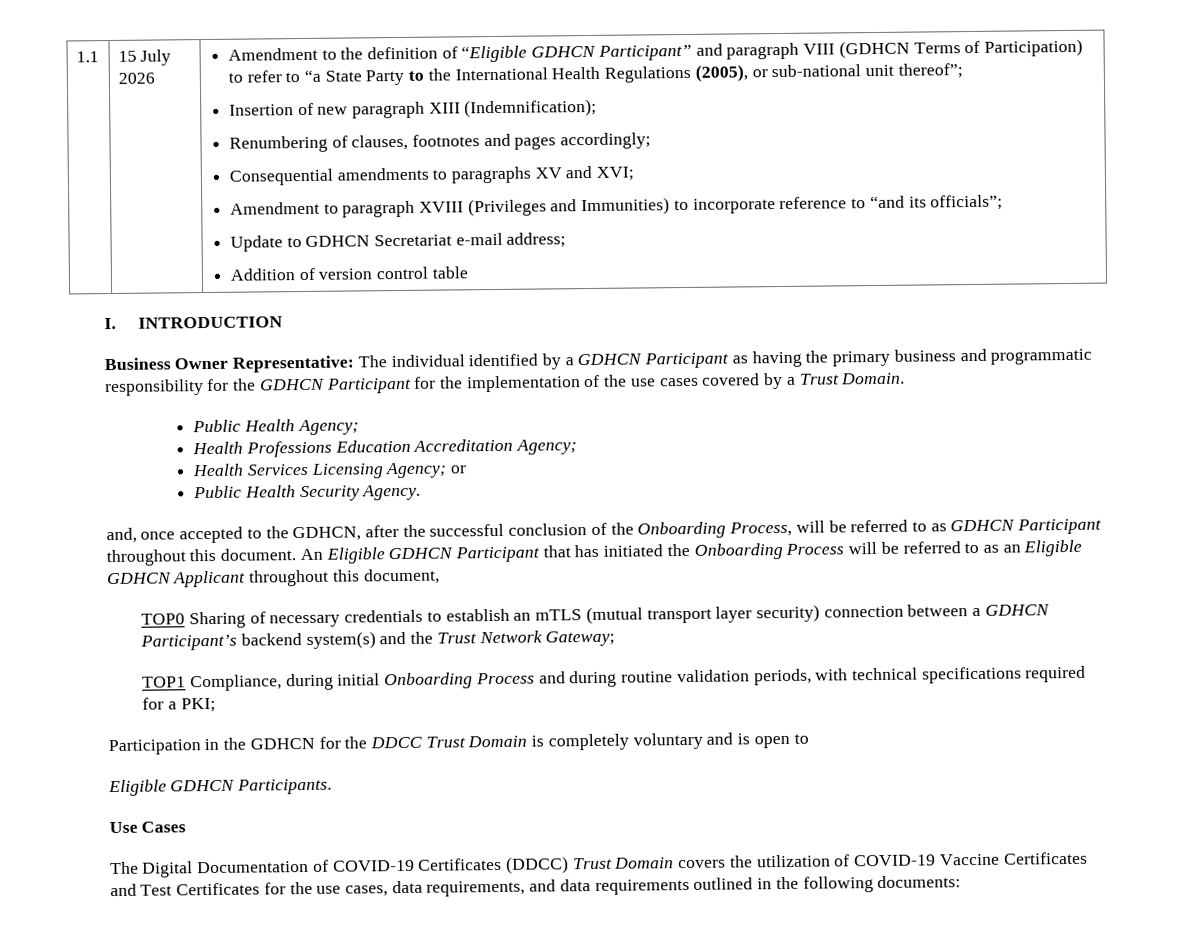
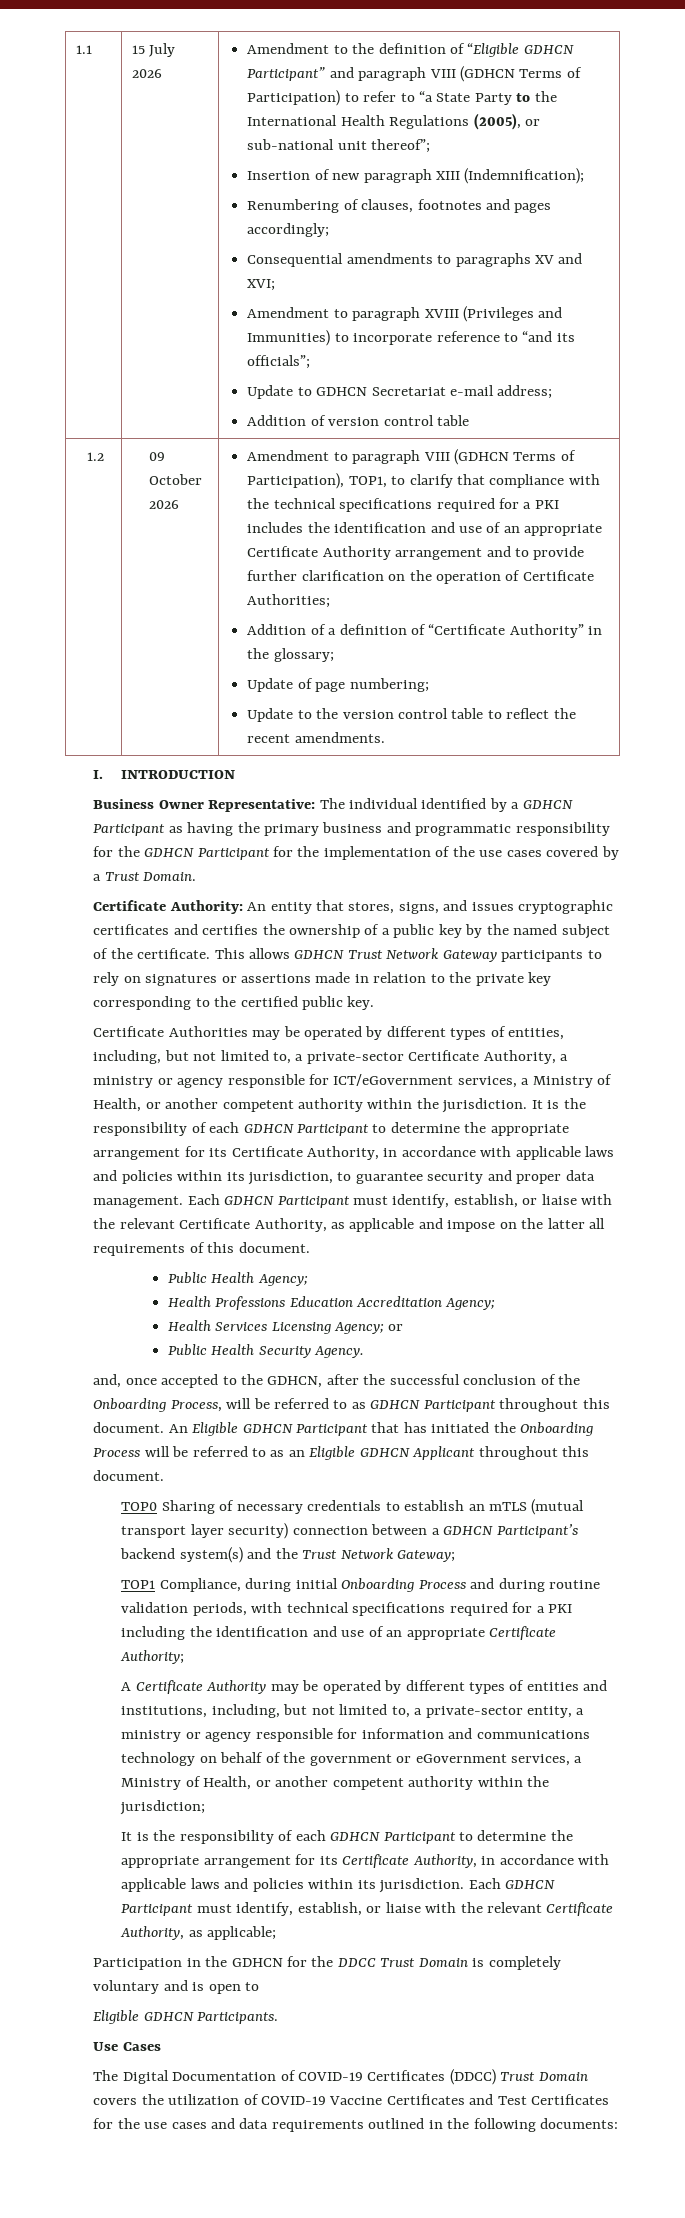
+ 1.2 | 09 October 2026 | Amendment to paragraph VIII (GDHCN Terms of Participation), TOP1, to clarify that compliance with the technical specifications required for a PKI includes the identification and use of an appropriate Certificate Authority arrangement and to provide further clarification on the operation of Certificate Authorities;
+ Addition of a definition of “Certificate Authority” in the glossary;
+ Update of page numbering;
+ Update to the version control table to reflect the recent amendments.
+ Certificate Authority: An entity that stores, signs, and issues cryptographic certificates and certifies the ownership of a public key by the named subject of the certificate. This allows GDHCN Trust Network Gateway participants to rely on signatures or assertions made in relation to the private key corresponding to the certified public key.
+ Certificate Authorities may be operated by different types of entities, including, but not limited to, a private-sector Certificate Authority, a ministry or agency responsible for ICT/eGovernment services, a Ministry of Health, or another competent authority within the jurisdiction. It is the responsibility of each GDHCN Participant to determine the appropriate arrangement for its Certificate Authority, in accordance with applicable laws and policies within its jurisdiction, to guarantee security and proper data management. Each GDHCN Participant must identify, establish, or liaise with the relevant Certificate Authority, as applicable and impose on the latter all requirements of this document.
- An Eligible GDHCN Participant that has initiated the Onboarding Process will be referred to as an Eligible GDHCN Applicant throughout this document,
+ An Eligible GDHCN Participant that has initiated the Onboarding Process will be referred to as an Eligible GDHCN Applicant throughout this document.
- TOP1 Compliance, during initial Onboarding Process and during routine validation periods, with technical specifications required for a PKI;
+ TOP1 Compliance, during initial Onboarding Process and during routine validation periods, with technical specifications required for a PKI including the identification and use of an appropriate Certificate Authority;
+ A Certificate Authority may be operated by different types of entities and institutions, including, but not limited to, a private-sector entity, a ministry or agency responsible for information and communications technology on behalf of the government or eGovernment services, a Ministry of Health, or another competent authority within the jurisdiction;
+ It is the responsibility of each GDHCN Participant to determine the appropriate arrangement for its Certificate Authority, in accordance with applicable laws and policies within its jurisdiction. Each GDHCN Participant must identify, establish, or liaise with the relevant Certificate Authority, as applicable;
- The Digital Documentation of COVID-19 Certificates (DDCC) Trust Domain covers the utilization of COVID-19 Vaccine Certificates and Test Certificates for the use cases, data requirements, and data requirements outlined in the following documents:
+ The Digital Documentation of COVID-19 Certificates (DDCC) Trust Domain covers the utilization of COVID-19 Vaccine Certificates and Test Certificates for the use cases and data requirements outlined in the following documents:

